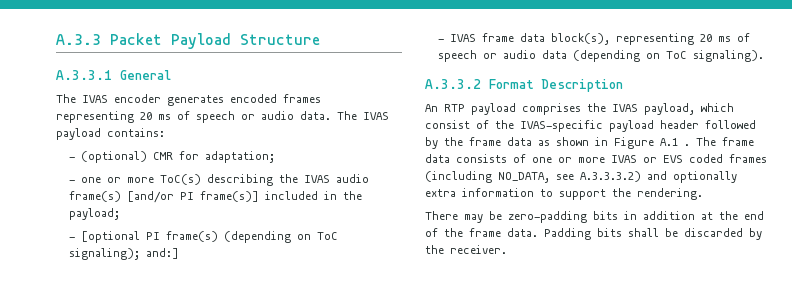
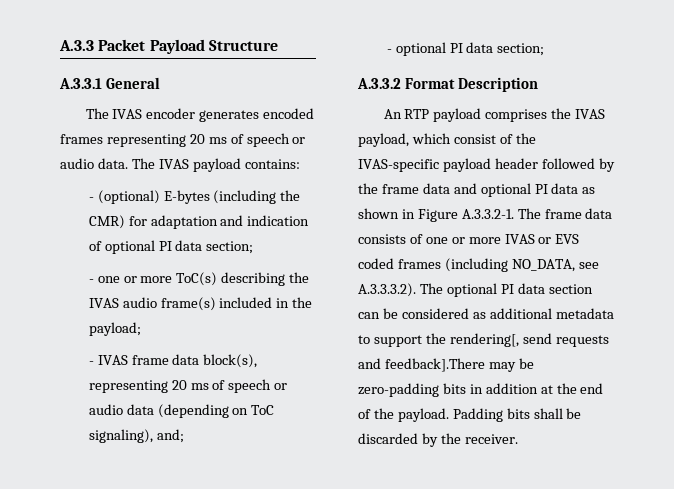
- - (optional) CMR for adaptation;
+ - (optional) E-bytes (including the CMR) for adaptation and indication of optional PI data section;
- - one or more ToC(s) describing the IVAS audio frame(s) [and/or PI frame(s)] included in the payload;
+ - one or more ToC(s) describing the IVAS audio frame(s) included in the payload;
- - [optional PI frame(s) (depending on ToC signaling); and:]
- - IVAS frame data block(s), representing 20 ms of speech or audio data (depending on ToC signaling).
+ - IVAS frame data block(s), representing 20 ms of speech or audio data (depending on ToC signaling), and;
+ - optional PI data section;
- An RTP payload comprises the IVAS payload, which consist of the IVAS-specific payload header followed by the frame data as shown in Figure A.1 . The frame data consists of one or more IVAS or EVS coded frames (including NO_DATA, see A.3.3.3.2) and optionally extra information to support the rendering.
- There may be zero-padding bits in addition at the end of the frame data.
+ An RTP payload comprises the IVAS payload, which consist of the IVAS-specific payload header followed by the frame data and optional PI data as shown in Figure A.3.3.2-1. The frame data consists of one or more IVAS or EVS coded frames (including NO_DATA, see A.3.3.3.2). The optional PI data section can be considered as additional metadata to support the rendering[, send requests and feedback].There may be zero-padding bits in addition at the end of the payload.

